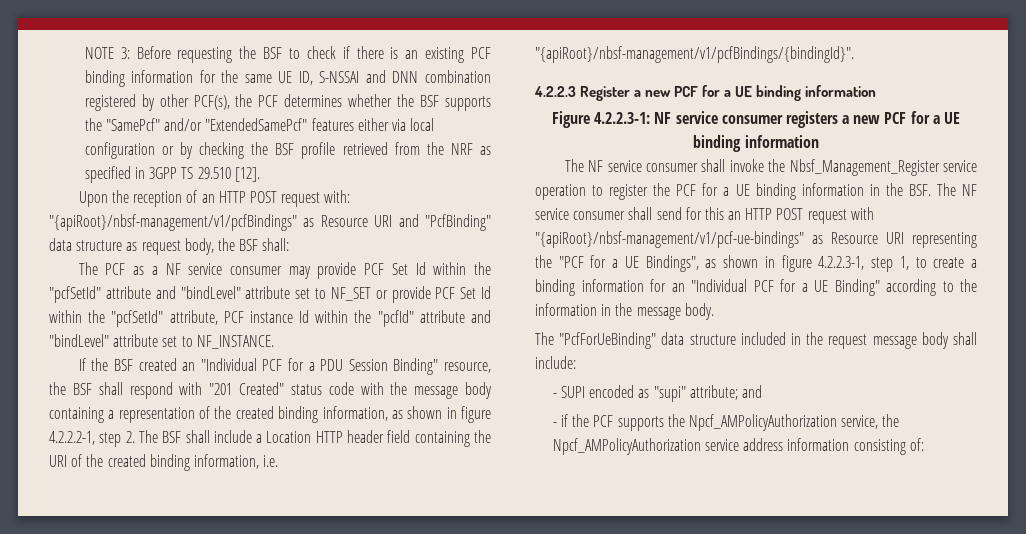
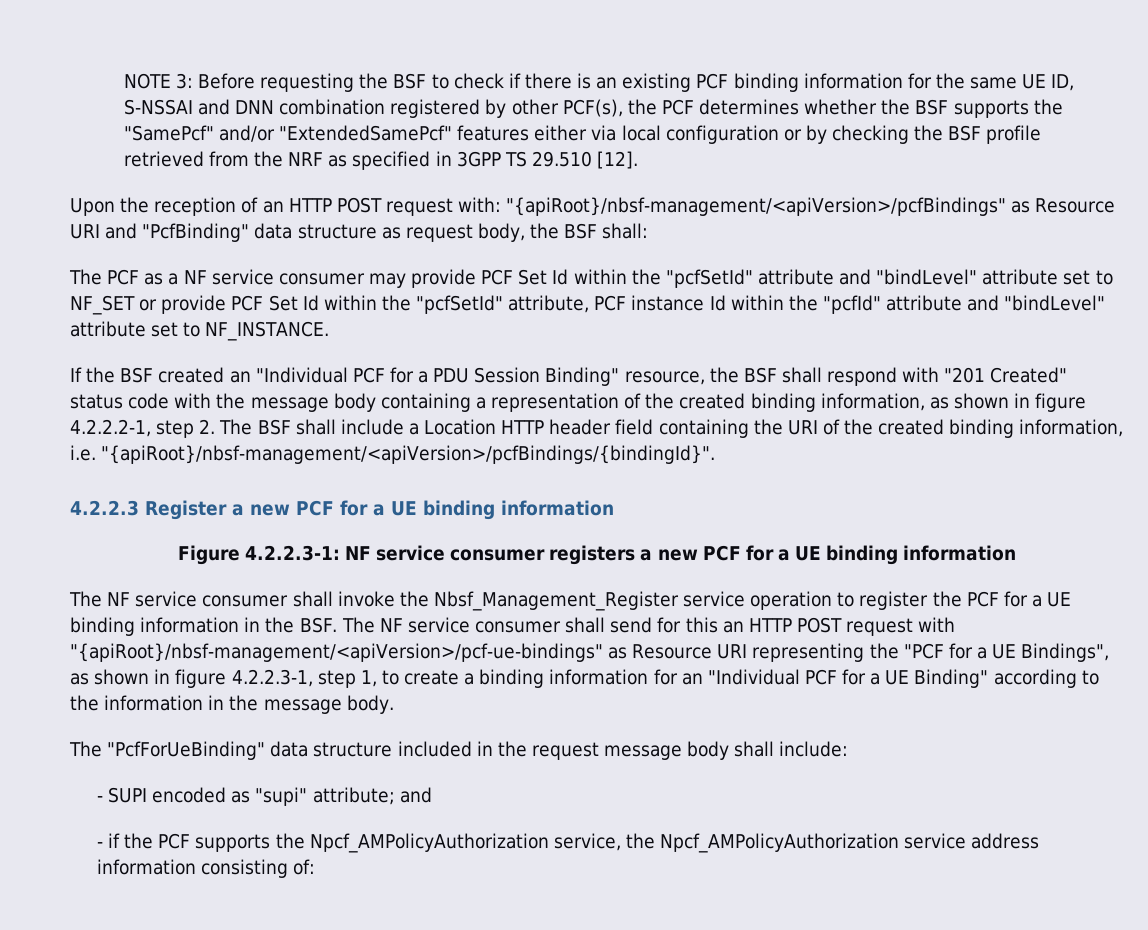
- Upon the reception of an HTTP POST request with: "{apiRoot}/nbsf-management/v1/pcfBindings" as Resource URI and "PcfBinding" data structure as request body, the BSF shall:
+ Upon the reception of an HTTP POST request with: "{apiRoot}/nbsf-management/<apiVersion>/pcfBindings" as Resource URI and "PcfBinding" data structure as request body, the BSF shall:
- If the BSF created an "Individual PCF for a PDU Session Binding" resource, the BSF shall respond with "201 Created" status code with the message body containing a representation of the created binding information, as shown in figure 4.2.2.2-1, step 2. The BSF shall include a Location HTTP header field containing the URI of the created binding information, i.e. "{apiRoot}/nbsf-management/v1/pcfBindings/{bindingId}".
+ If the BSF created an "Individual PCF for a PDU Session Binding" resource, the BSF shall respond with "201 Created" status code with the message body containing a representation of the created binding information, as shown in figure 4.2.2.2-1, step 2. The BSF shall include a Location HTTP header field containing the URI of the created binding information, i.e. "{apiRoot}/nbsf-management/<apiVersion>/pcfBindings/{bindingId}".
- The NF service consumer shall invoke the Nbsf_Management_Register service operation to register the PCF for a UE binding information in the BSF. The NF service consumer shall send for this an HTTP POST request with "{apiRoot}/nbsf-management/v1/pcf-ue-bindings" as Resource URI representing the "PCF for a UE Bindings", as shown in figure 4.2.2.3-1, step 1, to create a binding information for an "Individual PCF for a UE Binding" according to the information in the message body.
+ The NF service consumer shall invoke the Nbsf_Management_Register service operation to register the PCF for a UE binding information in the BSF. The NF service consumer shall send for this an HTTP POST request with "{apiRoot}/nbsf-management/<apiVersion>/pcf-ue-bindings" as Resource URI representing the "PCF for a UE Bindings", as shown in figure 4.2.2.3-1, step 1, to create a binding information for an "Individual PCF for a UE Binding" according to the information in the message body.

